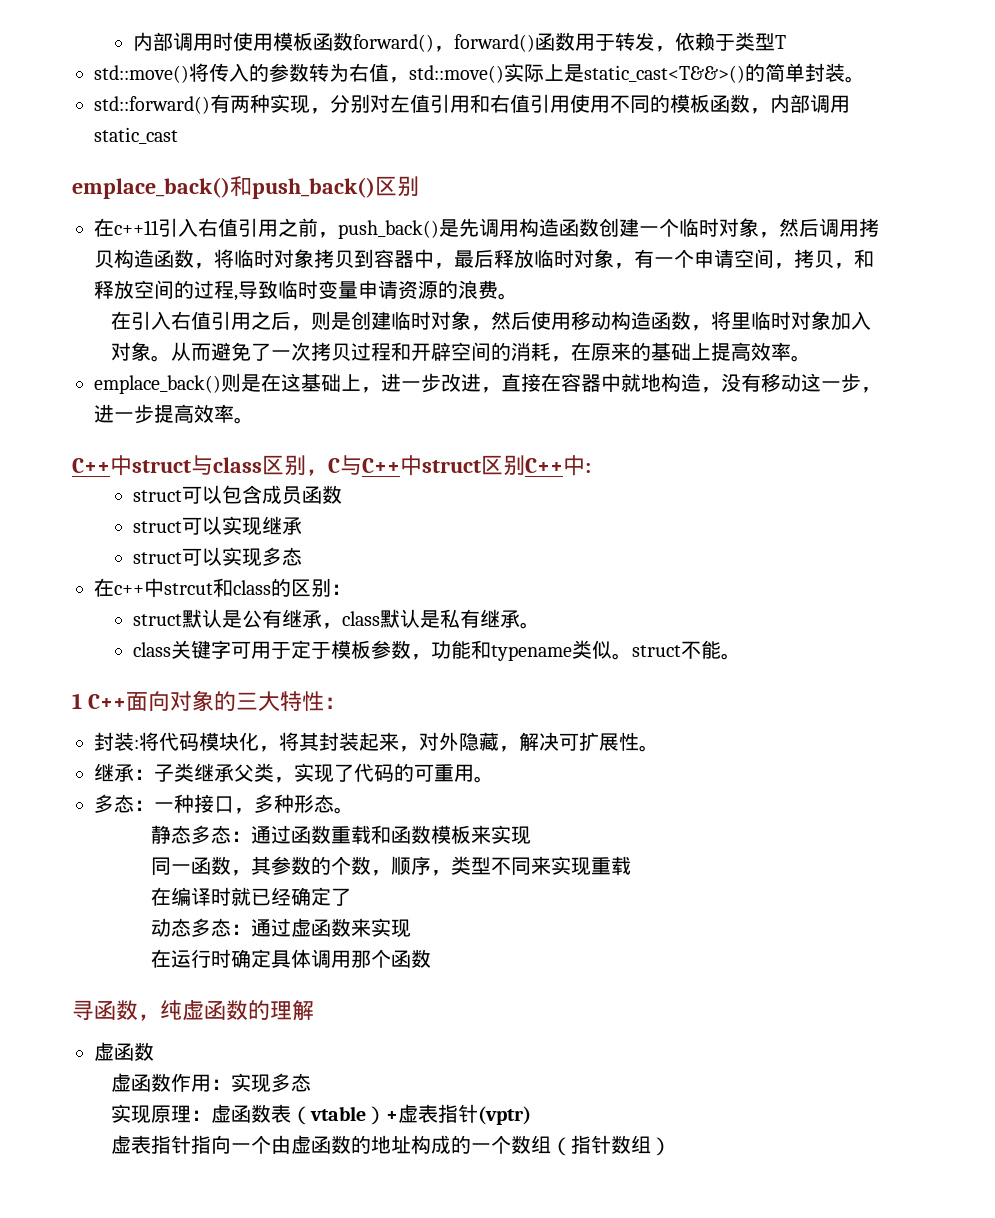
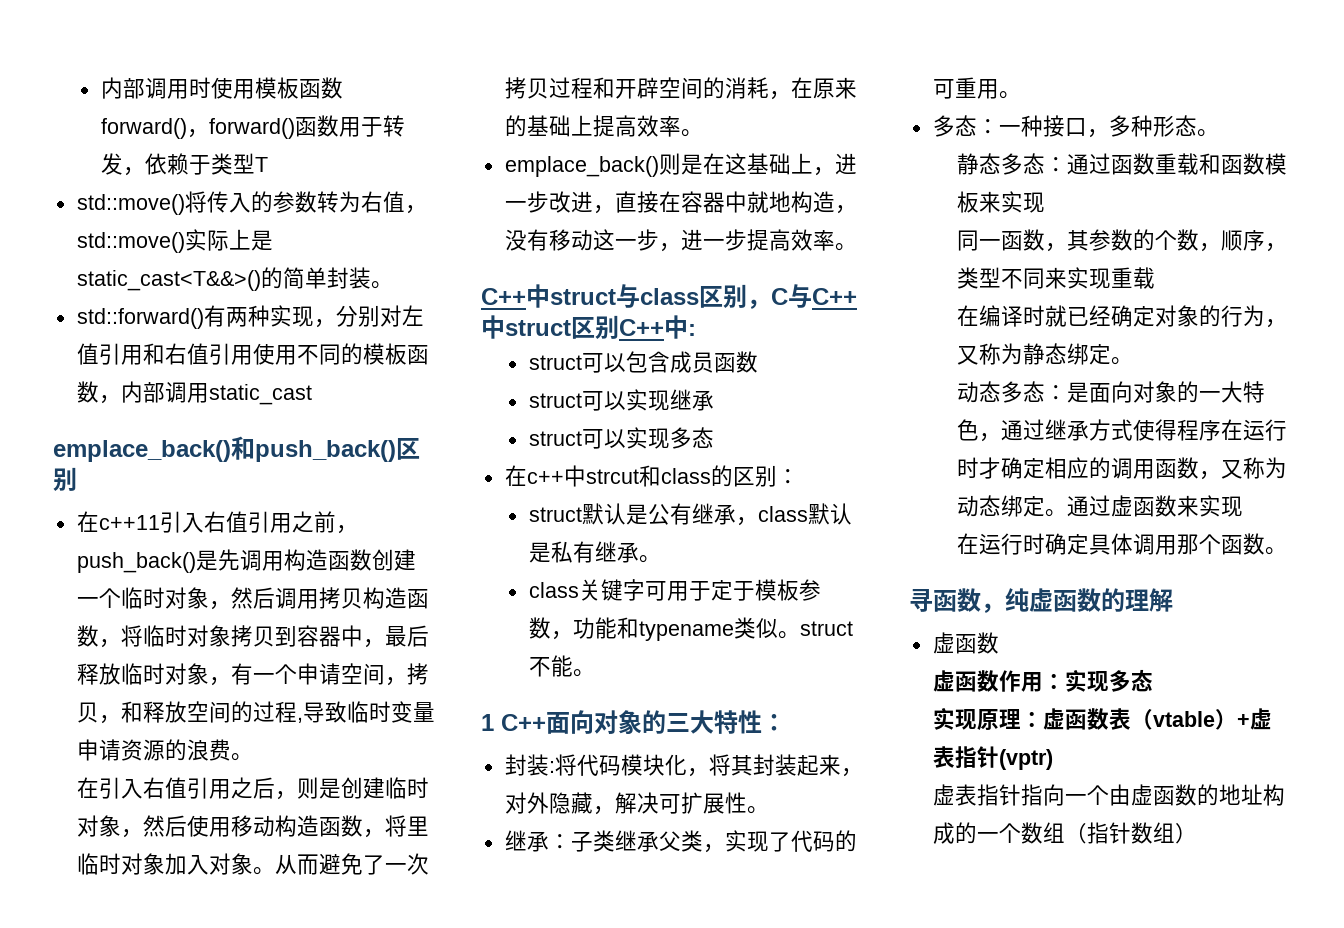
- 在编译时就已经确定了
- 动态多态：通过虚函数来实现
+ 在编译时就已经确定对象的行为，又称为静态绑定。
+ 动态多态：是面向对象的一大特色，通过继承方式使得程序在运行时才确定相应的调用函数，又称为动态绑定。通过虚函数来实现
- 在运行时确定具体调用那个函数
+ 在运行时确定具体调用那个函数。

